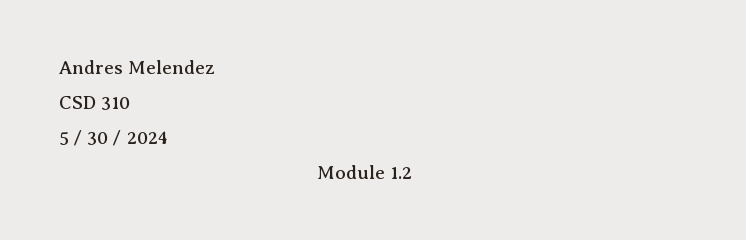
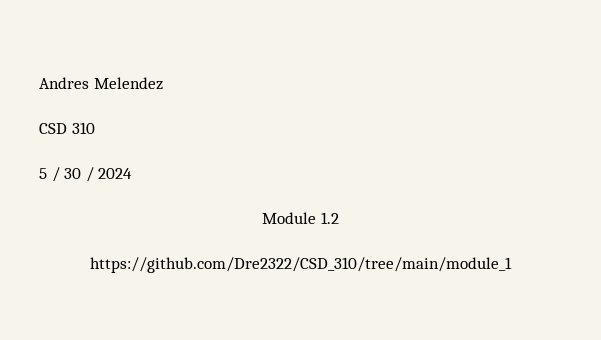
+ https://github.com/Dre2322/CSD_310/tree/main/module_1

